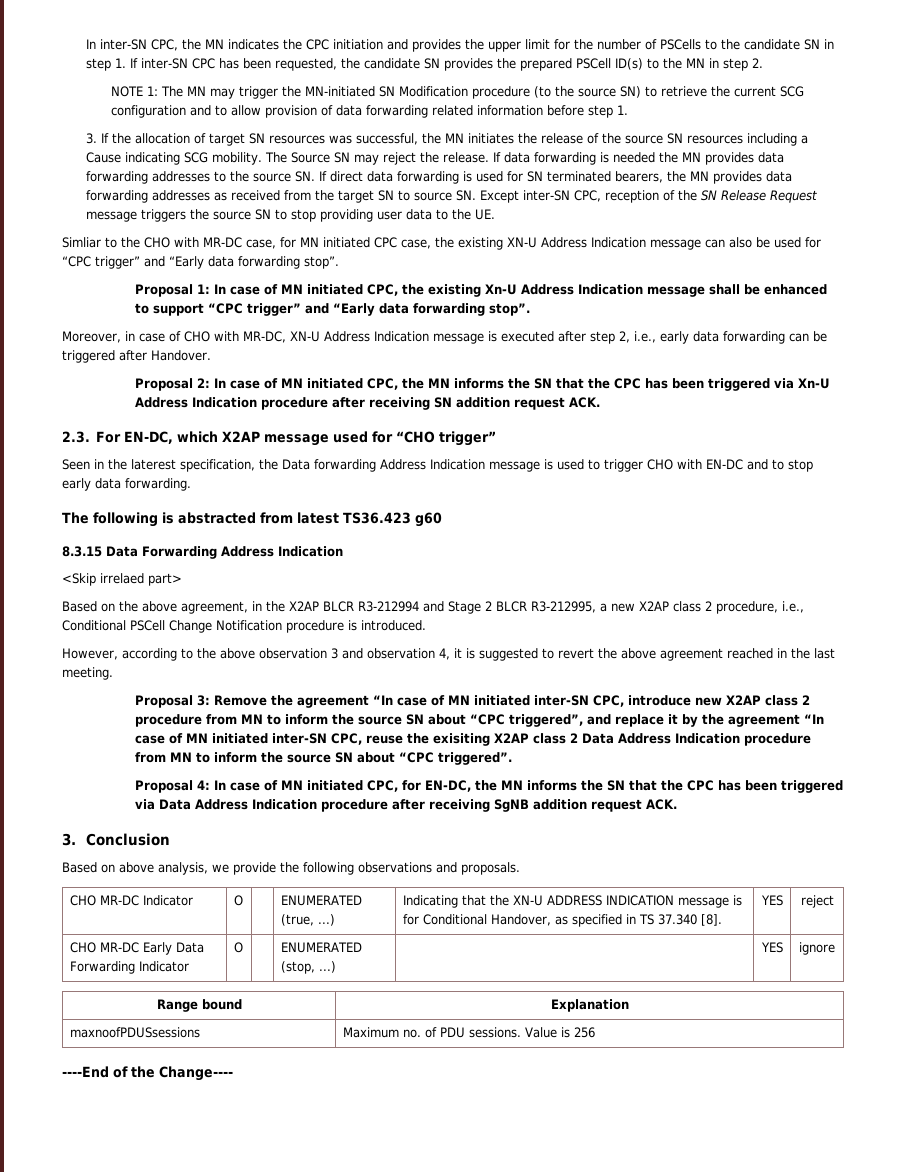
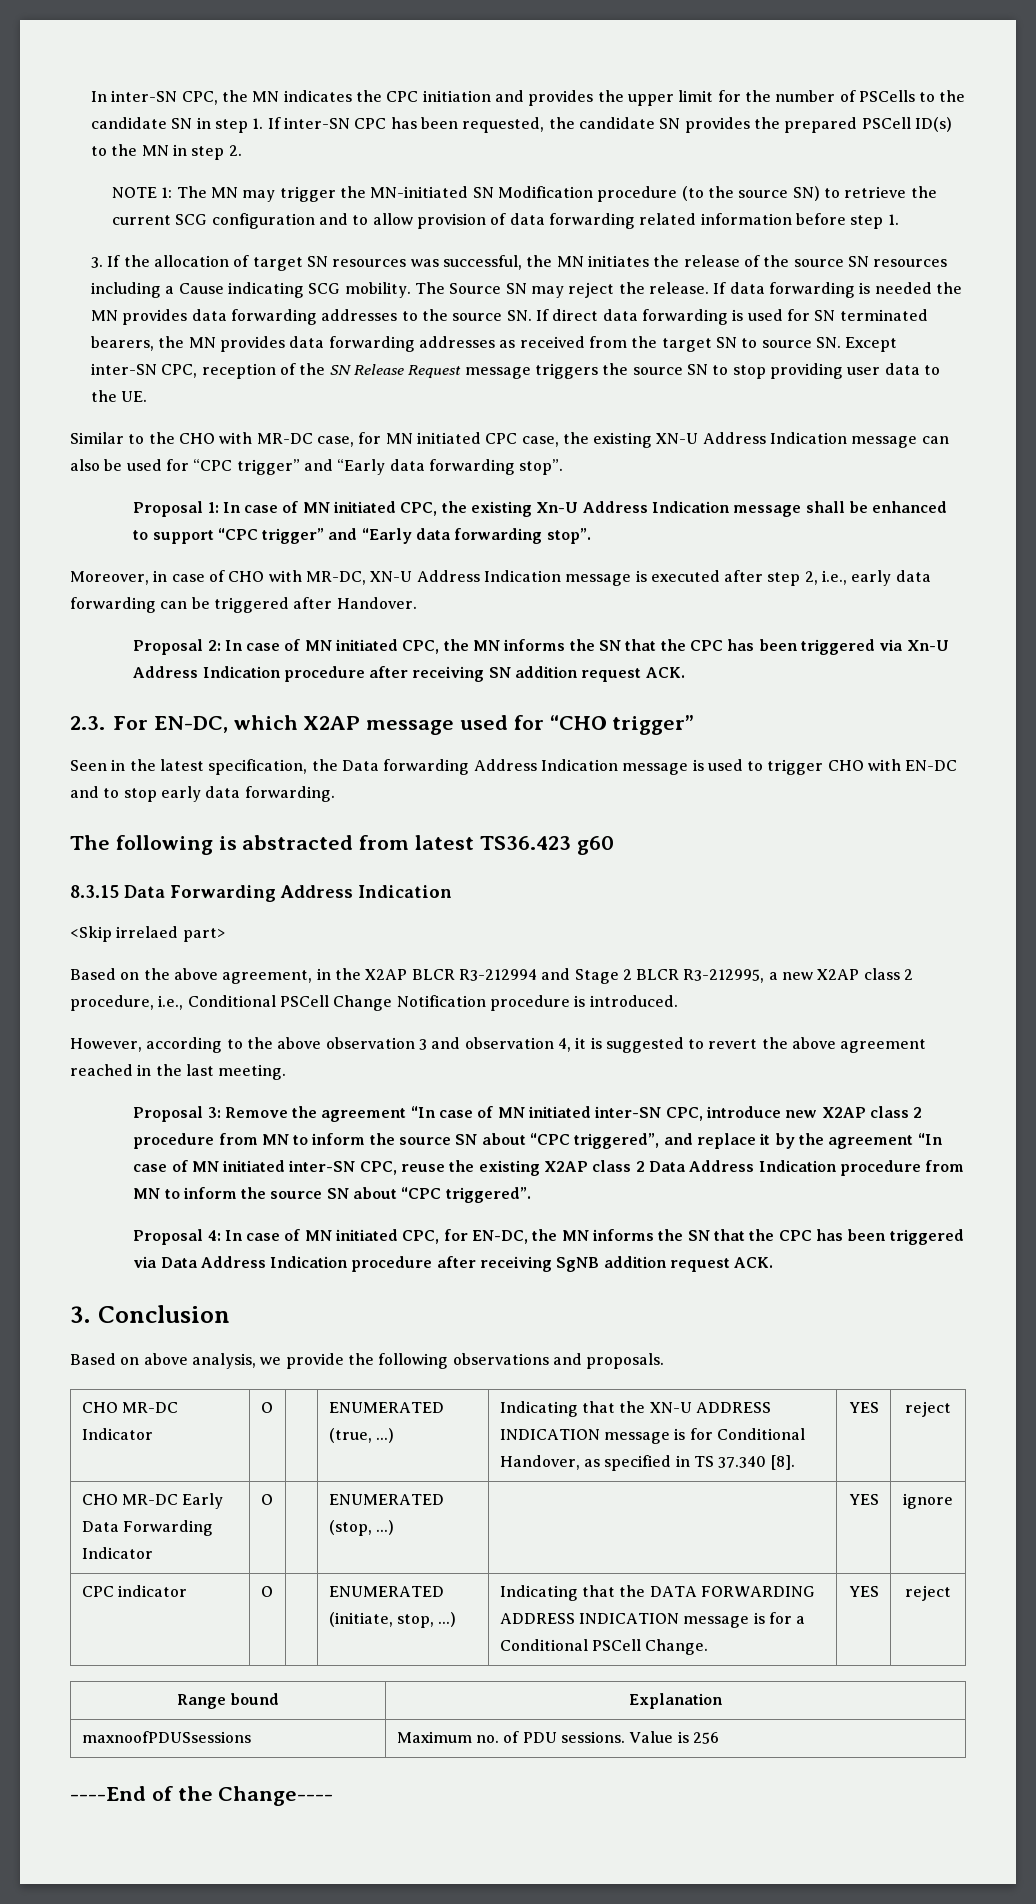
- Simliar to the CHO with MR-DC case, for MN initiated CPC case, the existing XN-U Address Indication message can also be used for “CPC trigger” and “Early data forwarding stop”.
+ Similar to the CHO with MR-DC case, for MN initiated CPC case, the existing XN-U Address Indication message can also be used for “CPC trigger” and “Early data forwarding stop”.
- Seen in the laterest specification, the Data forwarding Address Indication message is used to trigger CHO with EN-DC and to stop early data forwarding.
+ Seen in the latest specification, the Data forwarding Address Indication message is used to trigger CHO with EN-DC and to stop early data forwarding.
- Proposal 3: Remove the agreement “In case of MN initiated inter-SN CPC, introduce new X2AP class 2 procedure from MN to inform the source SN about “CPC triggered”, and replace it by the agreement “In case of MN initiated inter-SN CPC, reuse the exisiting X2AP class 2 Data Address Indication procedure from MN to inform the source SN about “CPC triggered”.
+ Proposal 3: Remove the agreement “In case of MN initiated inter-SN CPC, introduce new X2AP class 2 procedure from MN to inform the source SN about “CPC triggered”, and replace it by the agreement “In case of MN initiated inter-SN CPC, reuse the existing X2AP class 2 Data Address Indication procedure from MN to inform the source SN about “CPC triggered”.
+ CPC indicator | O | | ENUMERATED (initiate, stop, ...) | Indicating that the DATA FORWARDING ADDRESS INDICATION message is for a Conditional PSCell Change. | YES | reject

